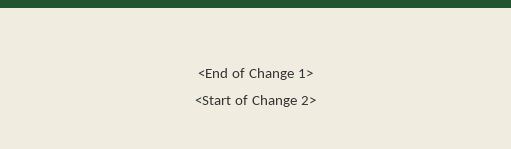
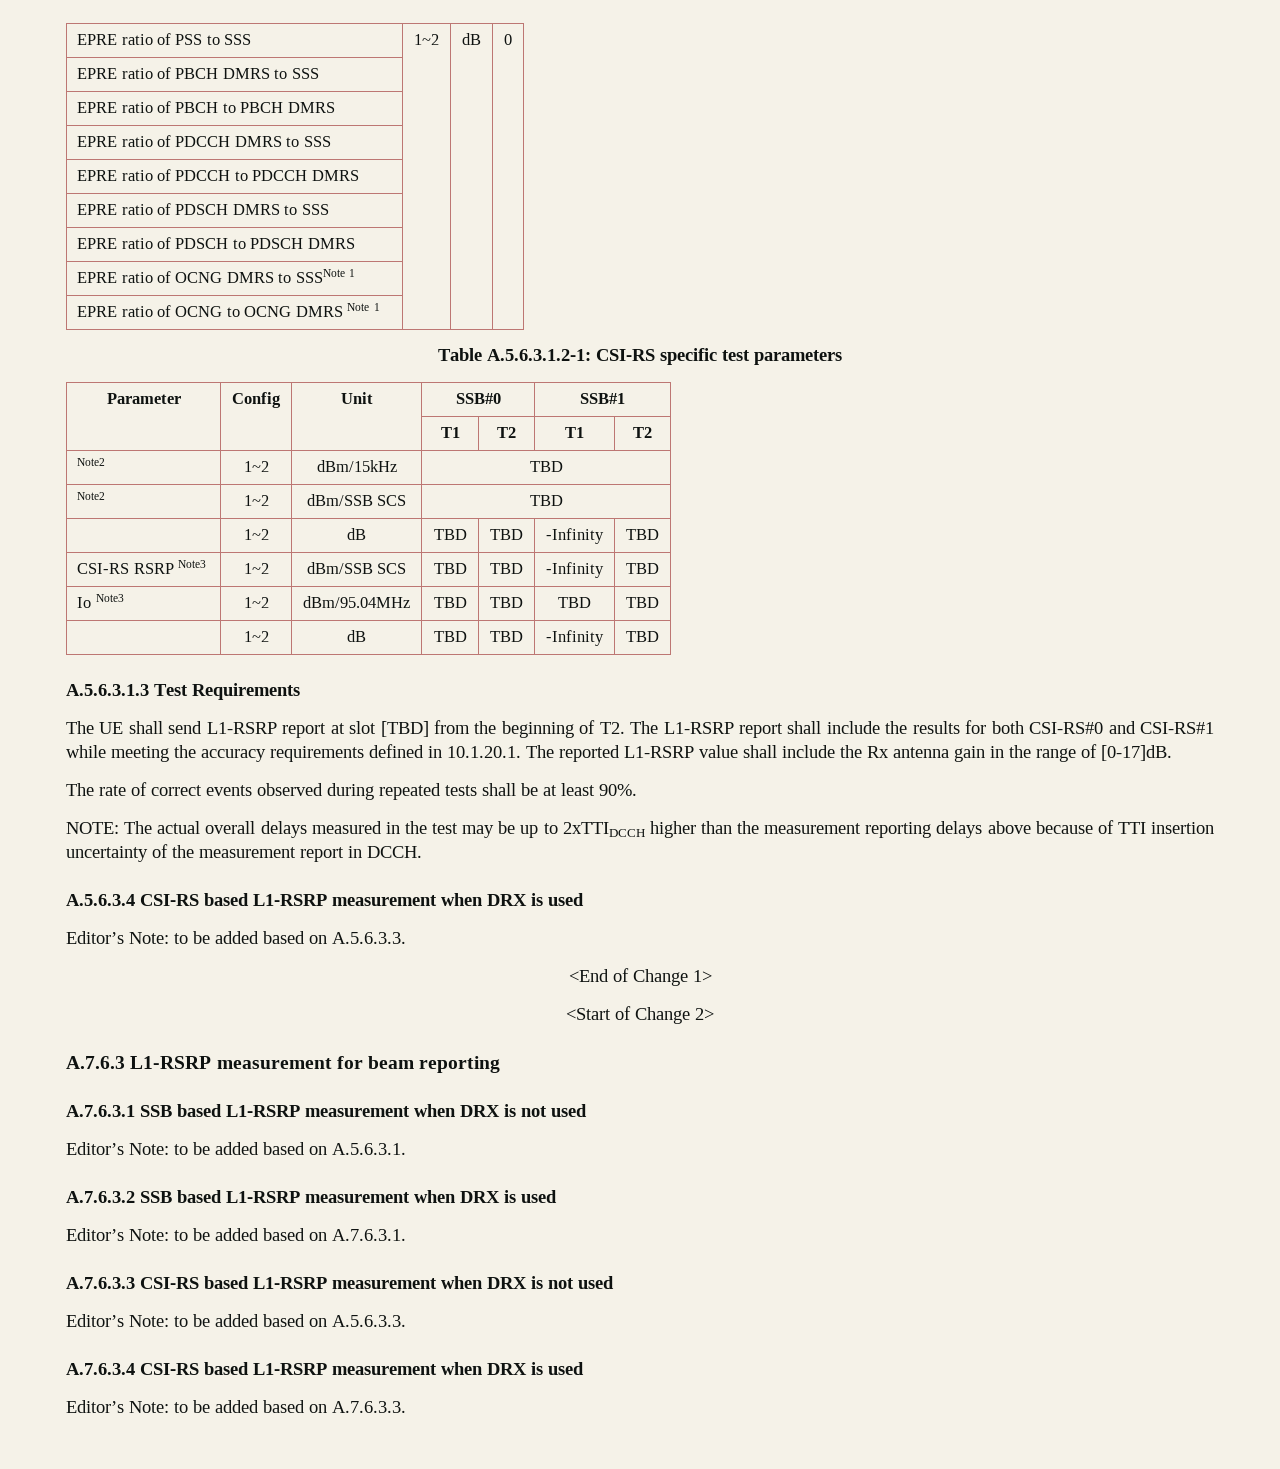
+ EPRE ratio of PSS to SSS | 1~2 | dB | 0
+ EPRE ratio of PBCH DMRS to SSS | | |
+ EPRE ratio of PBCH to PBCH DMRS | | |
+ EPRE ratio of PDCCH DMRS to SSS | | |
+ EPRE ratio of PDCCH to PDCCH DMRS | | |
+ EPRE ratio of PDSCH DMRS to SSS | | |
+ EPRE ratio of PDSCH to PDSCH DMRS | | |
+ EPRE ratio of OCNG DMRS to SSSNote 1 | | |
+ EPRE ratio of OCNG to OCNG DMRS Note 1 | | |
+ Table A.5.6.3.1.2-1: CSI-RS specific test parameters
+ Parameter | Config | Unit | SSB#0 | SSB#1
+ | | | T1 | T2 | T1 | T2
+ Note2 | 1~2 | dBm/15kHz | TBD
+ Note2 | 1~2 | dBm/SSB SCS | TBD
+ | 1~2 | dB | TBD | TBD | -Infinity | TBD
+ CSI-RS RSRP Note3 | 1~2 | dBm/SSB SCS | TBD | TBD | -Infinity | TBD
+ Io Note3 | 1~2 | dBm/95.04MHz | TBD | TBD | TBD | TBD
+ | 1~2 | dB | TBD | TBD | -Infinity | TBD
+ A.5.6.3.1.3 Test Requirements
+ The UE shall send L1-RSRP report at slot [TBD] from the beginning of T2. The L1-RSRP report shall include the results for both CSI-RS#0 and CSI-RS#1 while meeting the accuracy requirements defined in 10.1.20.1. The reported L1-RSRP value shall include the Rx antenna gain in the range of [0-17]dB.
+ The rate of correct events observed during repeated tests shall be at least 90%.
+ NOTE: The actual overall delays measured in the test may be up to 2xTTIDCCH higher than the measurement reporting delays above because of TTI insertion uncertainty of the measurement report in DCCH.
+ A.5.6.3.4 CSI-RS based L1-RSRP measurement when DRX is used
+ Editor’s Note: to be added based on A.5.6.3.3.
+ A.7.6.3 L1-RSRP measurement for beam reporting
+ A.7.6.3.1 SSB based L1-RSRP measurement when DRX is not used
+ Editor’s Note: to be added based on A.5.6.3.1.
+ A.7.6.3.2 SSB based L1-RSRP measurement when DRX is used
+ Editor’s Note: to be added based on A.7.6.3.1.
+ A.7.6.3.3 CSI-RS based L1-RSRP measurement when DRX is not used
+ Editor’s Note: to be added based on A.5.6.3.3.
+ A.7.6.3.4 CSI-RS based L1-RSRP measurement when DRX is used
+ Editor’s Note: to be added based on A.7.6.3.3.

